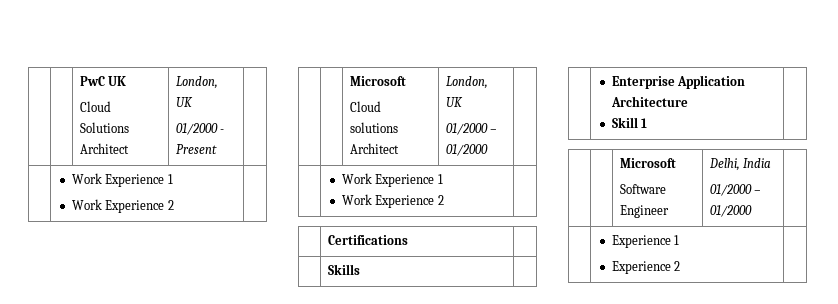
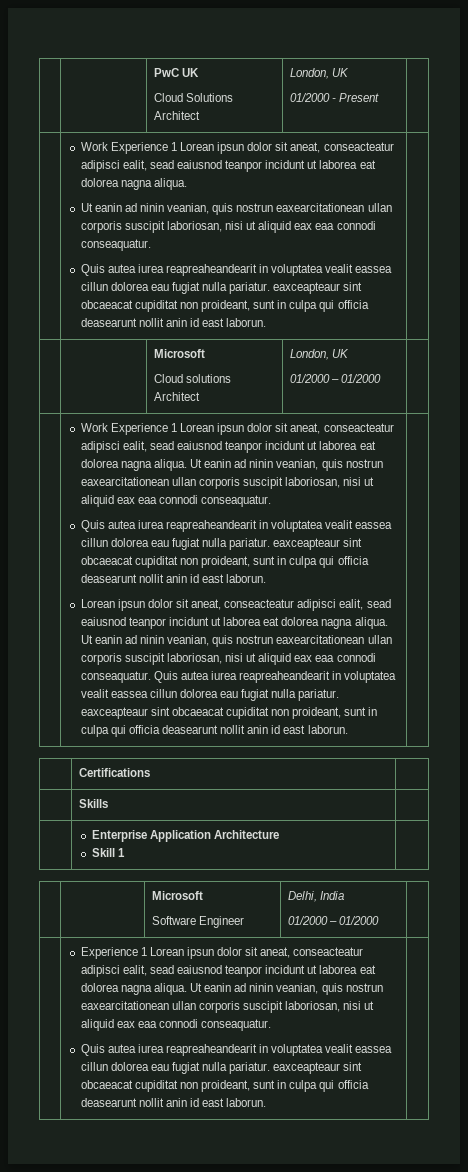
  | | PwC UK
  Cloud Solutions Architect | London, UK
  01/2000 - Present |
- | Work Experience 1
- Work Experience 2 |
+ | Work Experience 1 Lorean ipsun dolor sit aneat, conseacteatur adipisci ealit, sead eaiusnod teanpor incidunt ut laborea eat dolorea nagna aliqua.
+ Ut eanin ad ninin veanian, quis nostrun eaxearcitationean ullan corporis suscipit laboriosan, nisi ut aliquid eax eaa connodi conseaquatur.
+ Quis autea iurea reapreaheandearit in voluptatea vealit eassea cillun dolorea eau fugiat nulla pariatur. eaxceapteaur sint obcaeacat cupiditat non proideant, sunt in culpa qui officia deasearunt nollit anin id east laborun. |
  | | Microsoft
  Cloud solutions Architect | London, UK
  01/2000 – 01/2000 |
- | Work Experience 1
- Work Experience 2
+ | Work Experience 1 Lorean ipsun dolor sit aneat, conseacteatur adipisci ealit, sead eaiusnod teanpor incidunt ut laborea eat dolorea nagna aliqua. Ut eanin ad ninin veanian, quis nostrun eaxearcitationean ullan corporis suscipit laboriosan, nisi ut aliquid eax eaa connodi conseaquatur.
+ Quis autea iurea reapreaheandearit in voluptatea vealit eassea cillun dolorea eau fugiat nulla pariatur. eaxceapteaur sint obcaeacat cupiditat non proideant, sunt in culpa qui officia deasearunt nollit anin id east laborun.
+ Lorean ipsun dolor sit aneat, conseacteatur adipisci ealit, sead eaiusnod teanpor incidunt ut laborea eat dolorea nagna aliqua. Ut eanin ad ninin veanian, quis nostrun eaxearcitationean ullan corporis suscipit laboriosan, nisi ut aliquid eax eaa connodi conseaquatur. Quis autea iurea reapreaheandearit in voluptatea vealit eassea cillun dolorea eau fugiat nulla pariatur. eaxceapteaur sint obcaeacat cupiditat non proideant, sunt in culpa qui officia deasearunt nollit anin id east laborun.
  | Enterprise Application Architecture
  Skill 1 |
  | | Microsoft
  Software Engineer | Delhi, India
  01/2000 – 01/2000 |
- | Experience 1
- Experience 2
+ | Experience 1 Lorean ipsun dolor sit aneat, conseacteatur adipisci ealit, sead eaiusnod teanpor incidunt ut laborea eat dolorea nagna aliqua. Ut eanin ad ninin veanian, quis nostrun eaxearcitationean ullan corporis suscipit laboriosan, nisi ut aliquid eax eaa connodi conseaquatur.
+ Quis autea iurea reapreaheandearit in voluptatea vealit eassea cillun dolorea eau fugiat nulla pariatur. eaxceapteaur sint obcaeacat cupiditat non proideant, sunt in culpa qui officia deasearunt nollit anin id east laborun.

